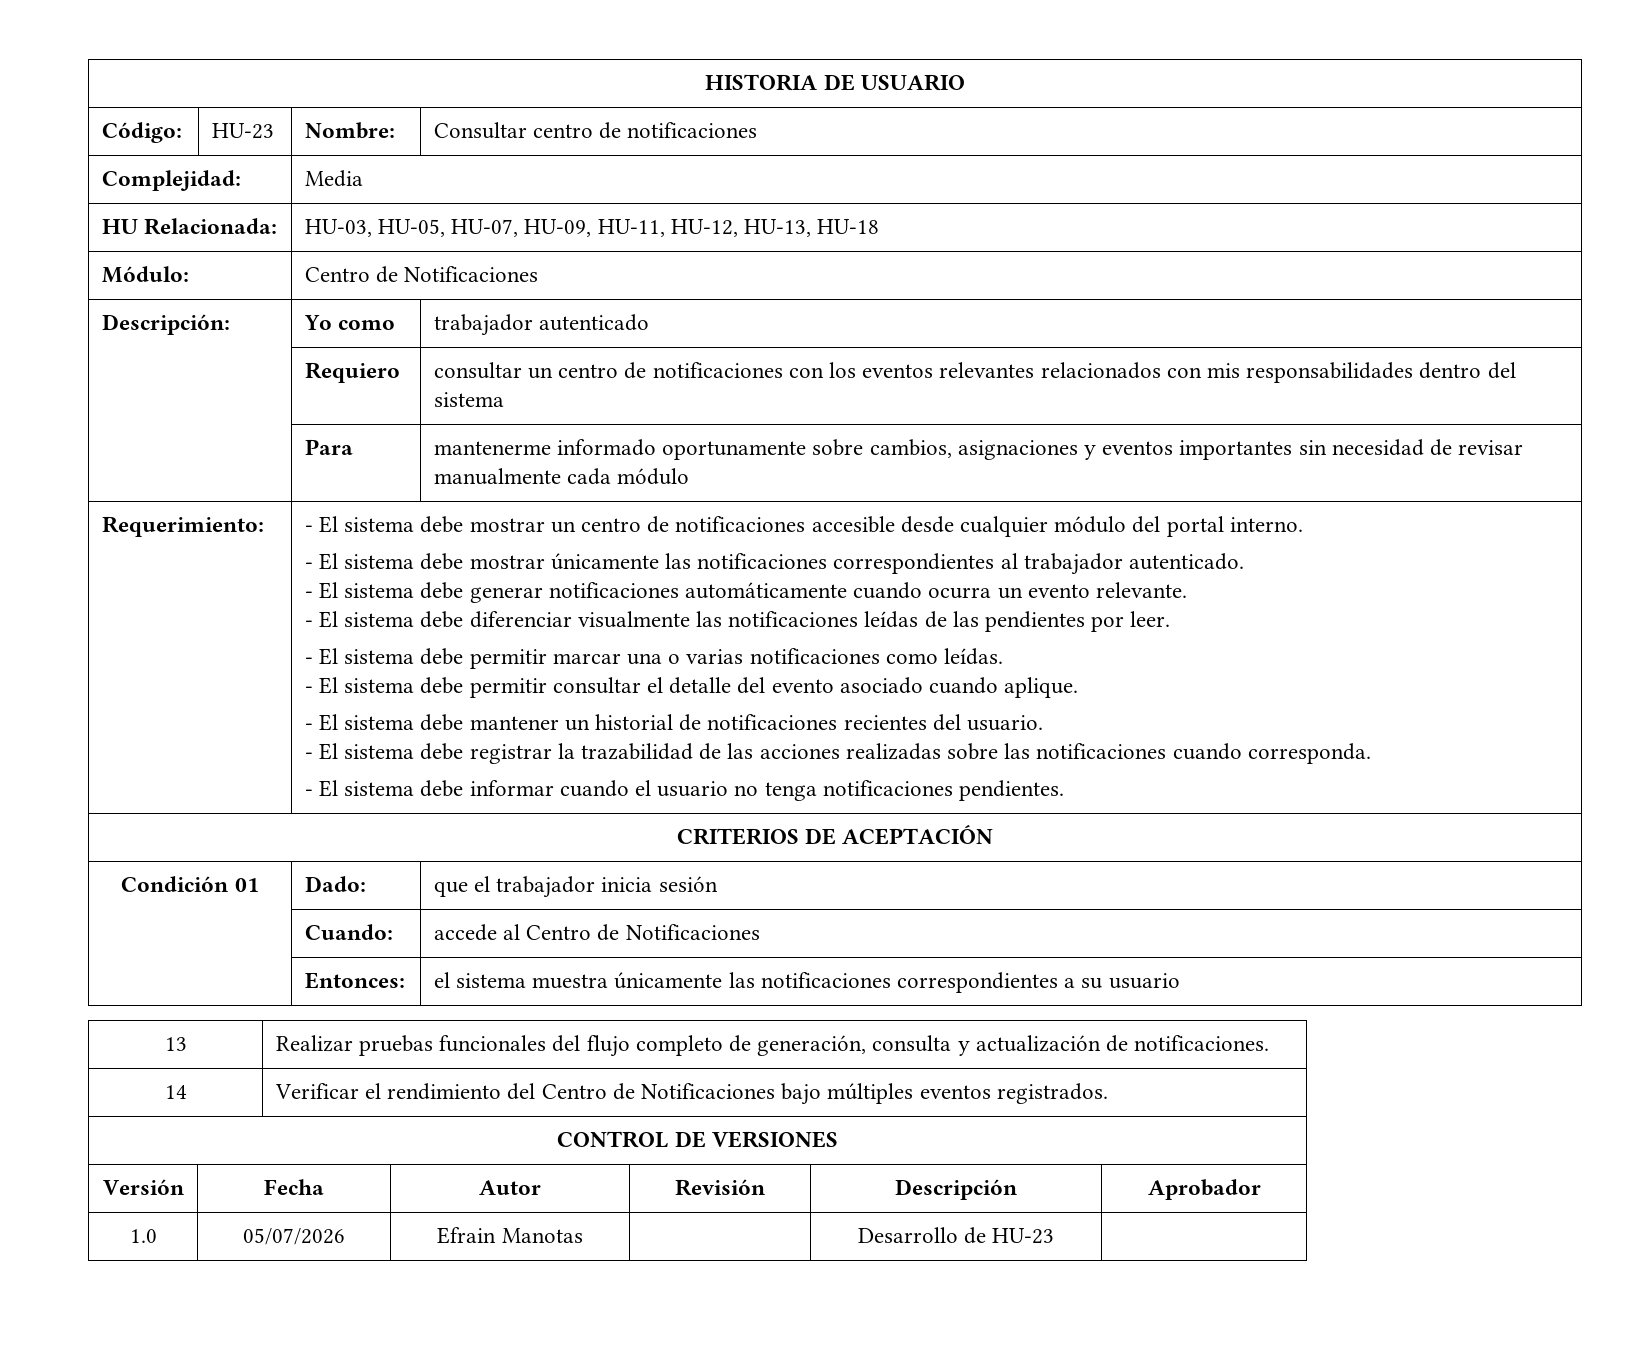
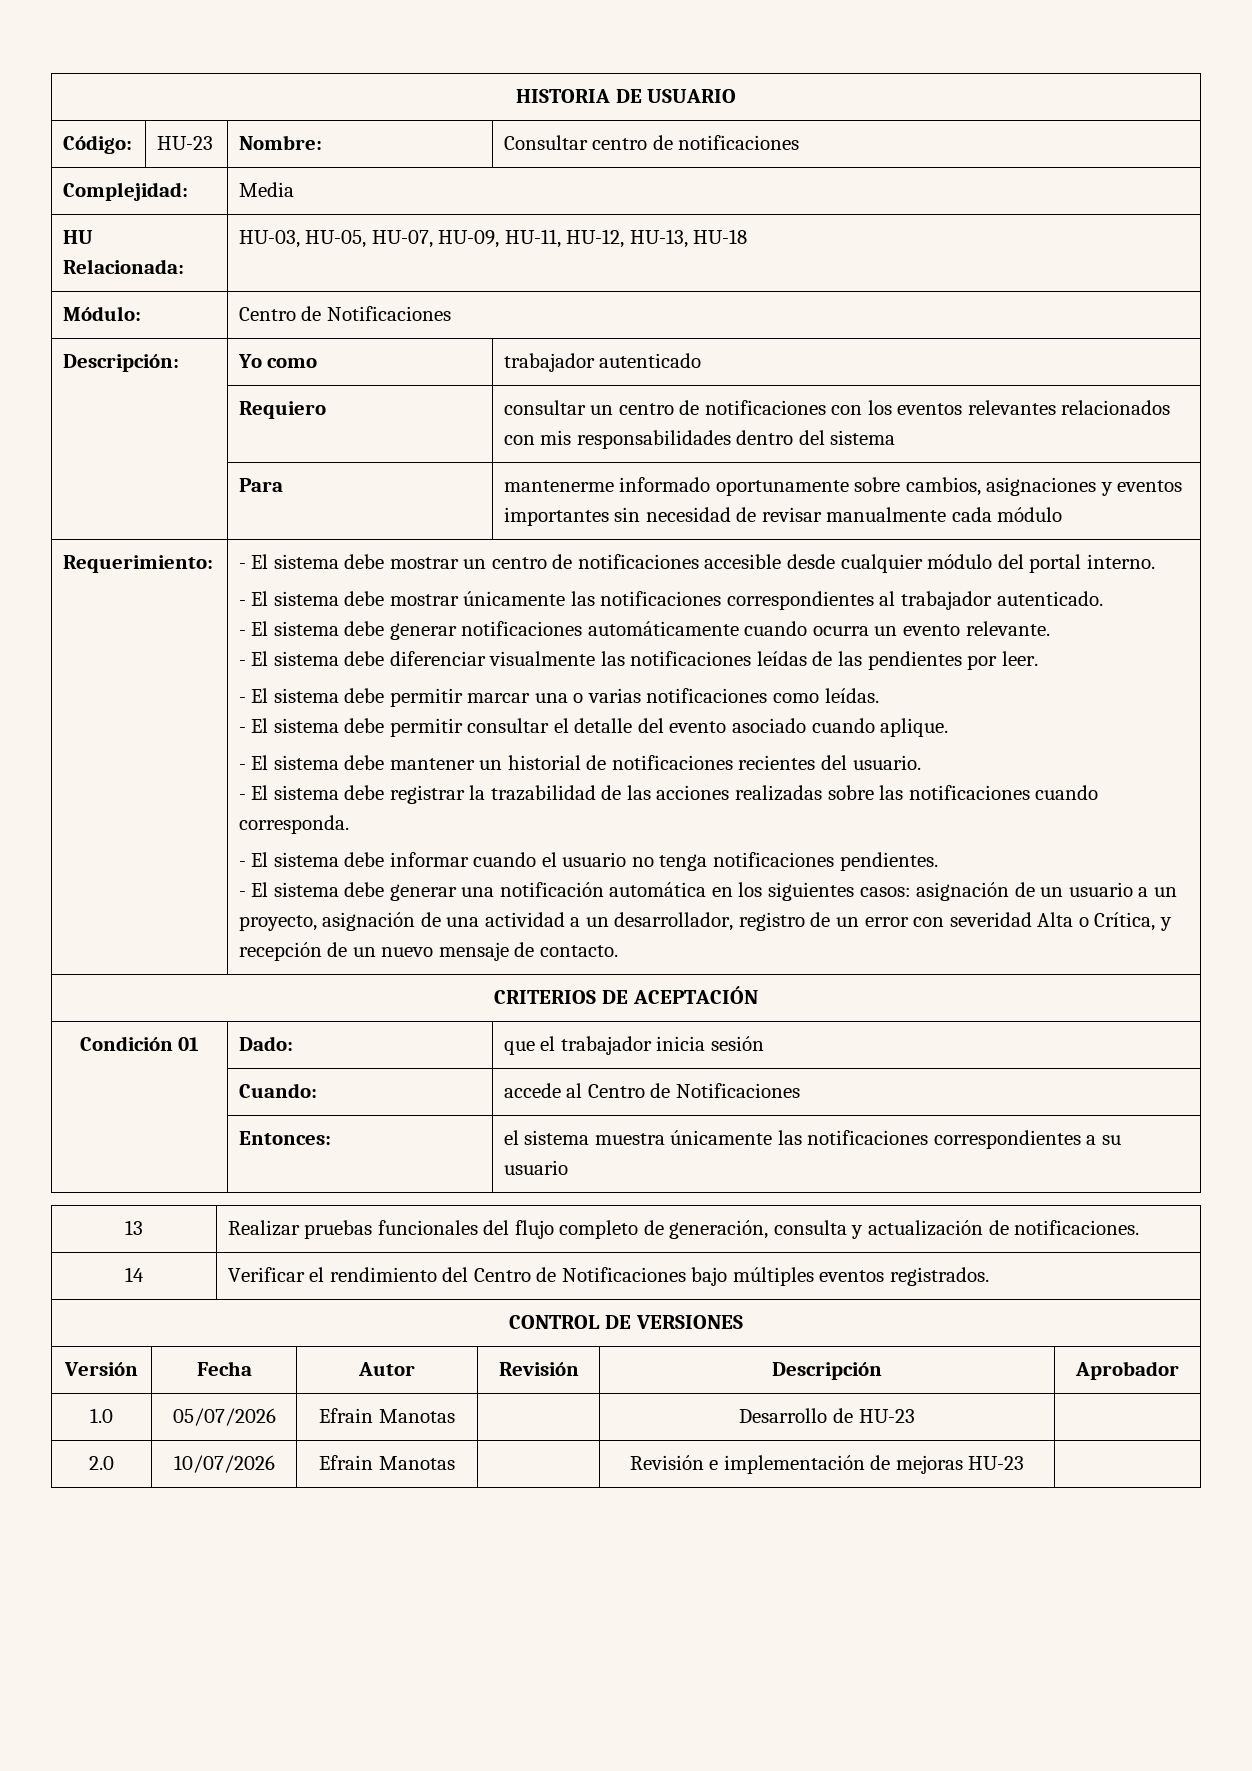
+ - El sistema debe generar una notificación automática en los siguientes casos: asignación de un usuario a un proyecto, asignación de una actividad a un desarrollador, registro de un error con severidad Alta o Crítica, y recepción de un nuevo mensaje de contacto.
+ 2.0 | 10/07/2026 | Efrain Manotas | | Revisión e implementación de mejoras HU-23 |

